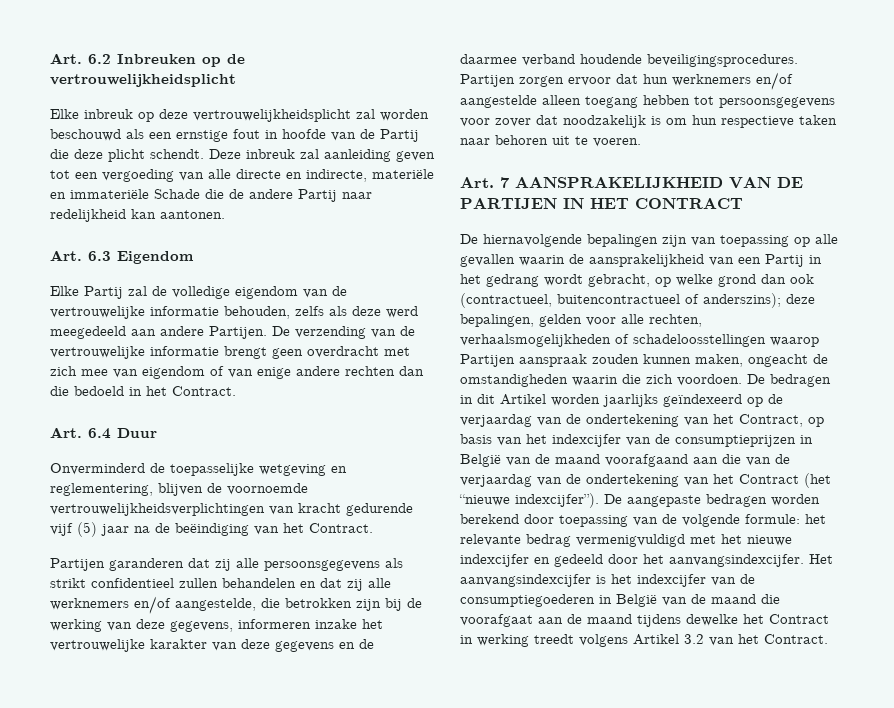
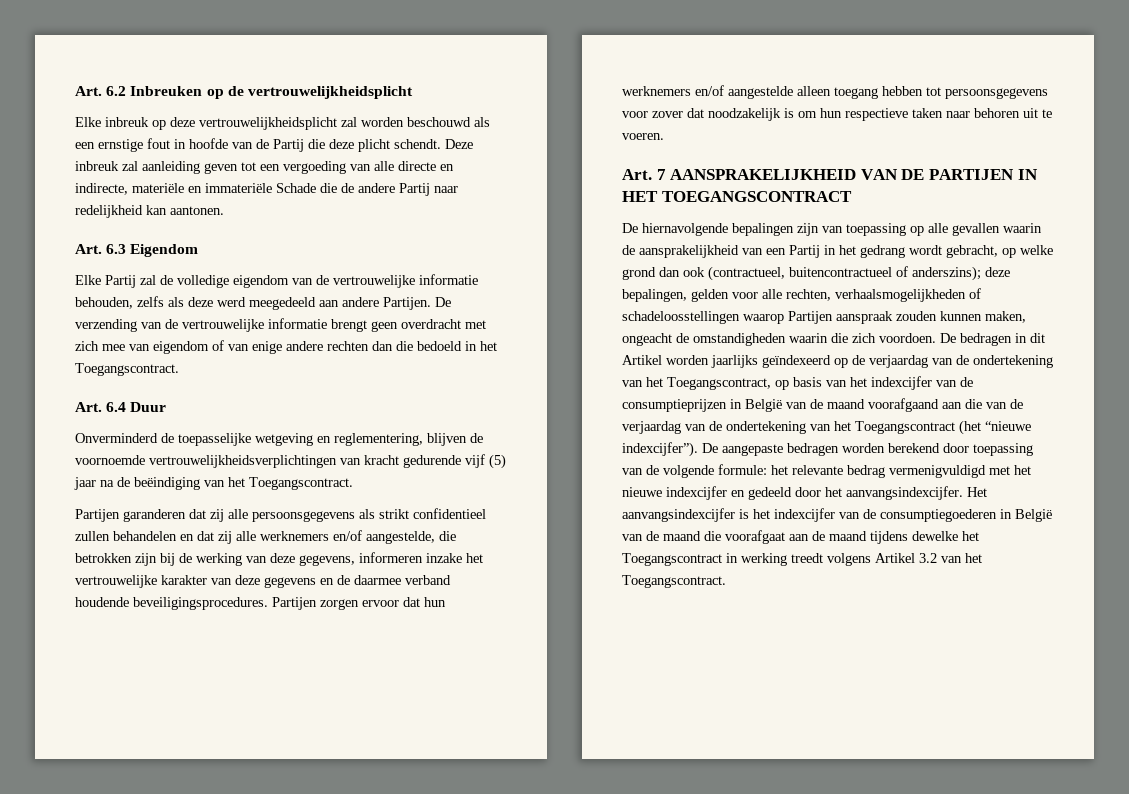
- De verzending van de vertrouwelijke informatie brengt geen overdracht met zich mee van eigendom of van enige andere rechten dan die bedoeld in het Contract.
+ De verzending van de vertrouwelijke informatie brengt geen overdracht met zich mee van eigendom of van enige andere rechten dan die bedoeld in het Toegangscontract.
- Onverminderd de toepasselijke wetgeving en reglementering, blijven de voornoemde vertrouwelijkheidsverplichtingen van kracht gedurende vijf (5) jaar na de beëindiging van het Contract.
+ Onverminderd de toepasselijke wetgeving en reglementering, blijven de voornoemde vertrouwelijkheidsverplichtingen van kracht gedurende vijf (5) jaar na de beëindiging van het Toegangscontract.
- Art. 7 AANSPRAKELIJKHEID VAN DE PARTIJEN IN HET CONTRACT
+ Art. 7 AANSPRAKELIJKHEID VAN DE PARTIJEN IN HET TOEGANGSCONTRACT
- De bedragen in dit Artikel worden jaarlijks geïndexeerd op de verjaardag van de ondertekening van het Contract, op basis van het indexcijfer van de consumptieprijzen in België van de maand voorafgaand aan die van de verjaardag van de ondertekening van het Contract (het “nieuwe indexcijfer”).
+ De bedragen in dit Artikel worden jaarlijks geïndexeerd op de verjaardag van de ondertekening van het Toegangscontract, op basis van het indexcijfer van de consumptieprijzen in België van de maand voorafgaand aan die van de verjaardag van de ondertekening van het Toegangscontract (het “nieuwe indexcijfer”).
- Het aanvangsindexcijfer is het indexcijfer van de consumptiegoederen in België van de maand die voorafgaat aan de maand tijdens dewelke het Contract in werking treedt volgens Artikel 3.2 van het Contract.
+ Het aanvangsindexcijfer is het indexcijfer van de consumptiegoederen in België van de maand die voorafgaat aan de maand tijdens dewelke het Toegangscontract in werking treedt volgens Artikel 3.2 van het Toegangscontract.

